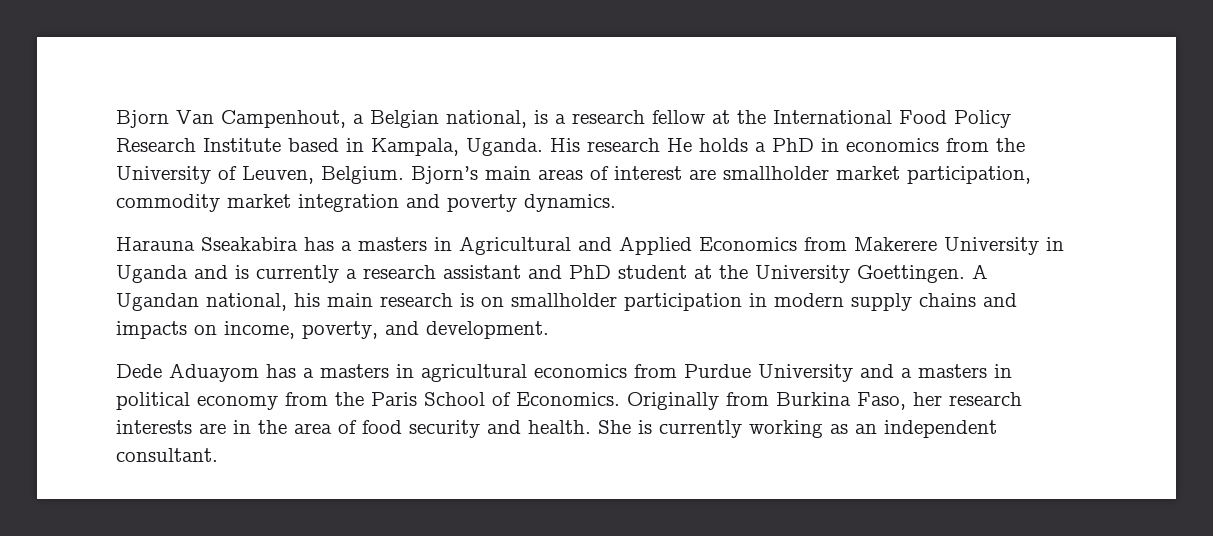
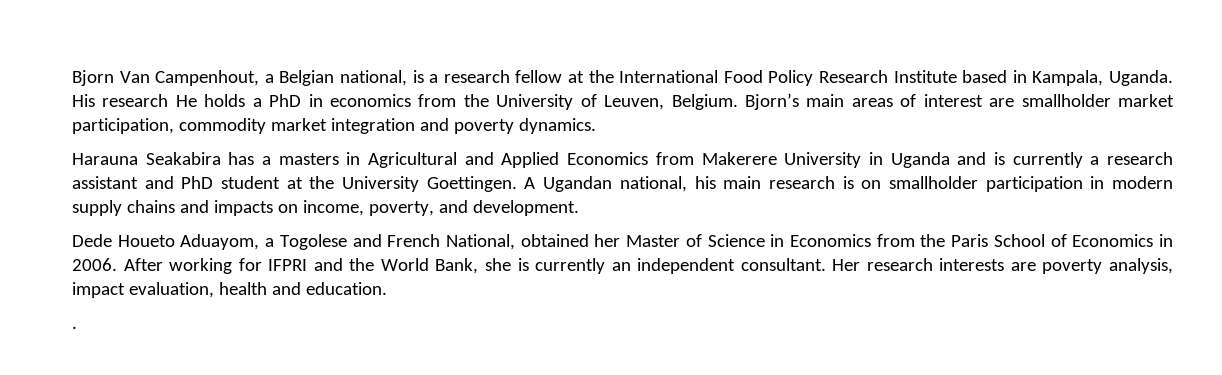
- Harauna Sseakabira has a masters in Agricultural and Applied Economics from Makerere University in Uganda and is currently a research assistant and PhD student at the University Goettingen.
+ Harauna Seakabira has a masters in Agricultural and Applied Economics from Makerere University in Uganda and is currently a research assistant and PhD student at the University Goettingen.
- Dede Aduayom has a masters in agricultural economics from Purdue University and a masters in political economy from the Paris School of Economics. Originally from Burkina Faso, her research interests are in the area of food security and health. She is currently working as an independent consultant.
+ Dede Houeto Aduayom, a Togolese and French National, obtained her Master of Science in Economics from the Paris School of Economics in 2006. After working for IFPRI and the World Bank, she is currently an independent consultant. Her research interests are poverty analysis, impact evaluation, health and education.
+ .

